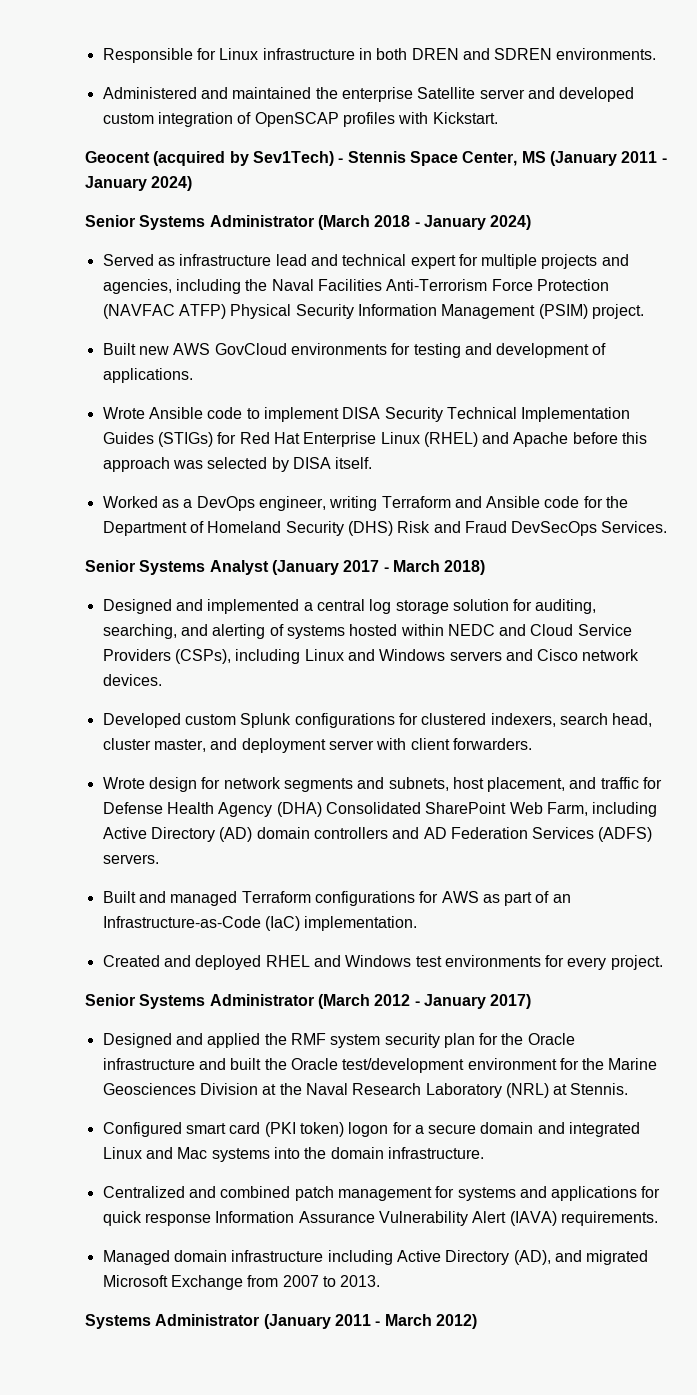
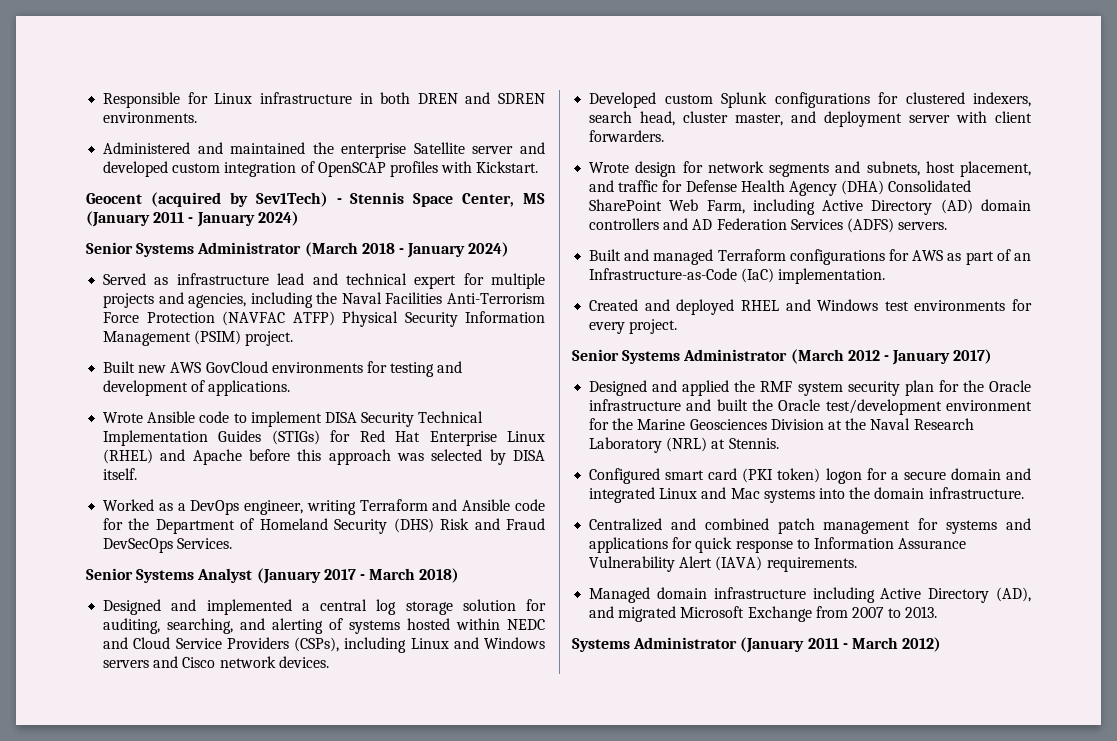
- Centralized and combined patch management for systems and applications for quick response Information Assurance Vulnerability Alert (IAVA) requirements.
+ Centralized and combined patch management for systems and applications for quick response to Information Assurance Vulnerability Alert (IAVA) requirements.

